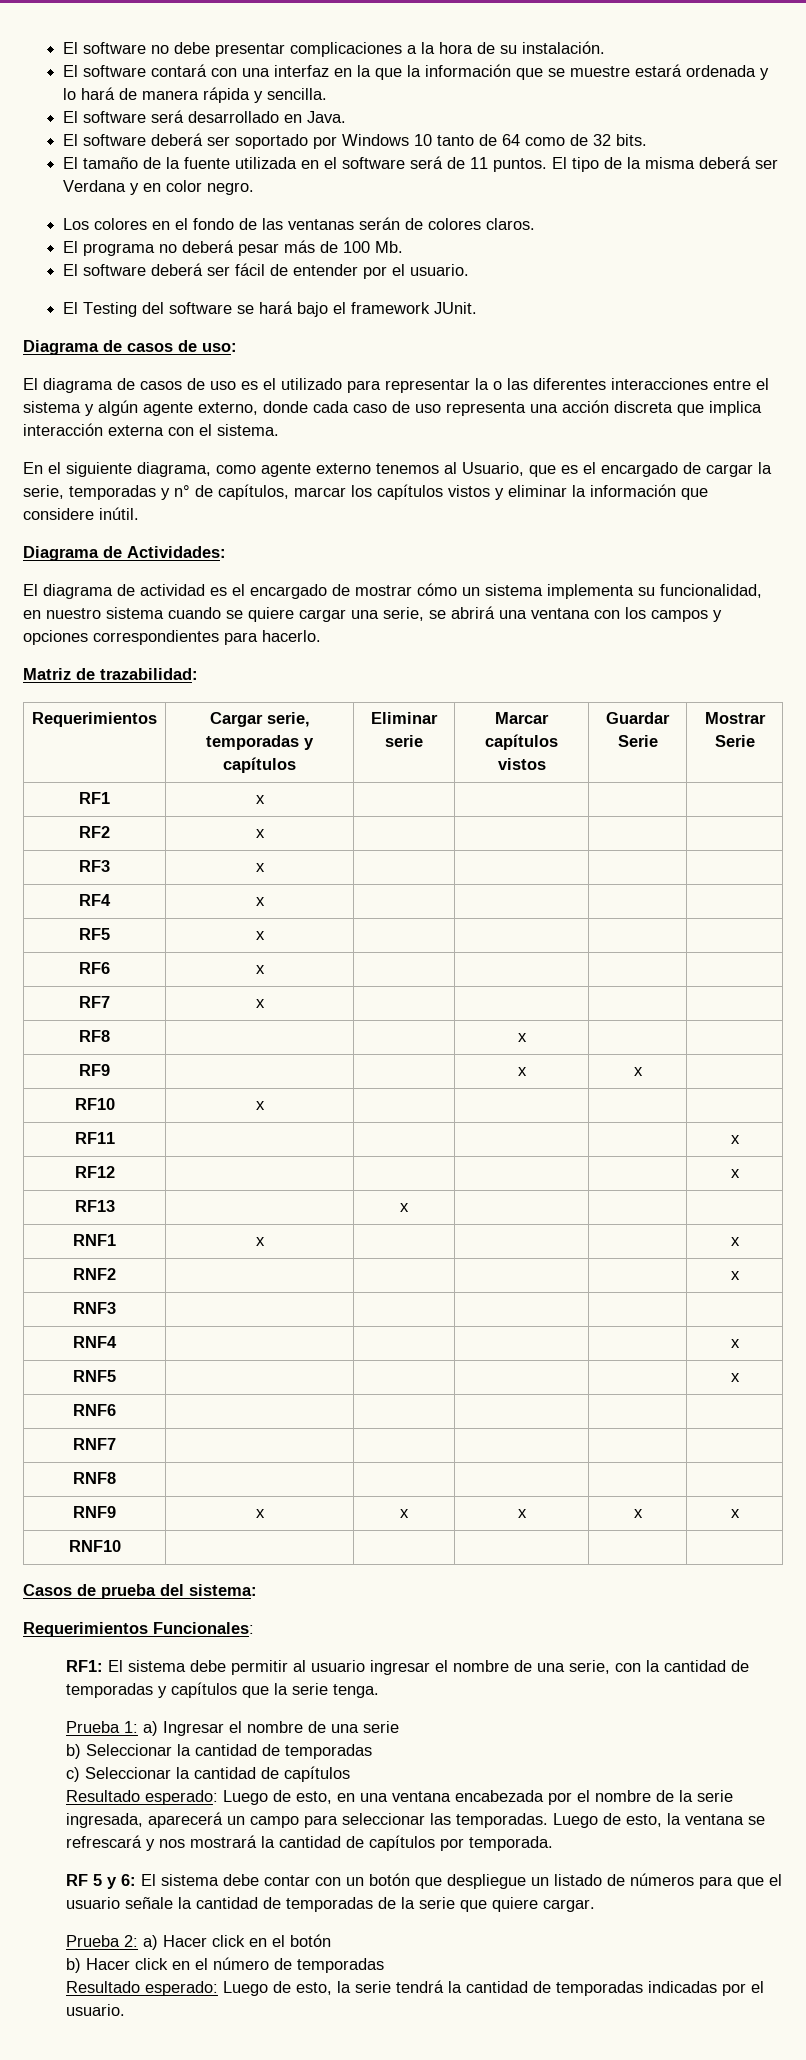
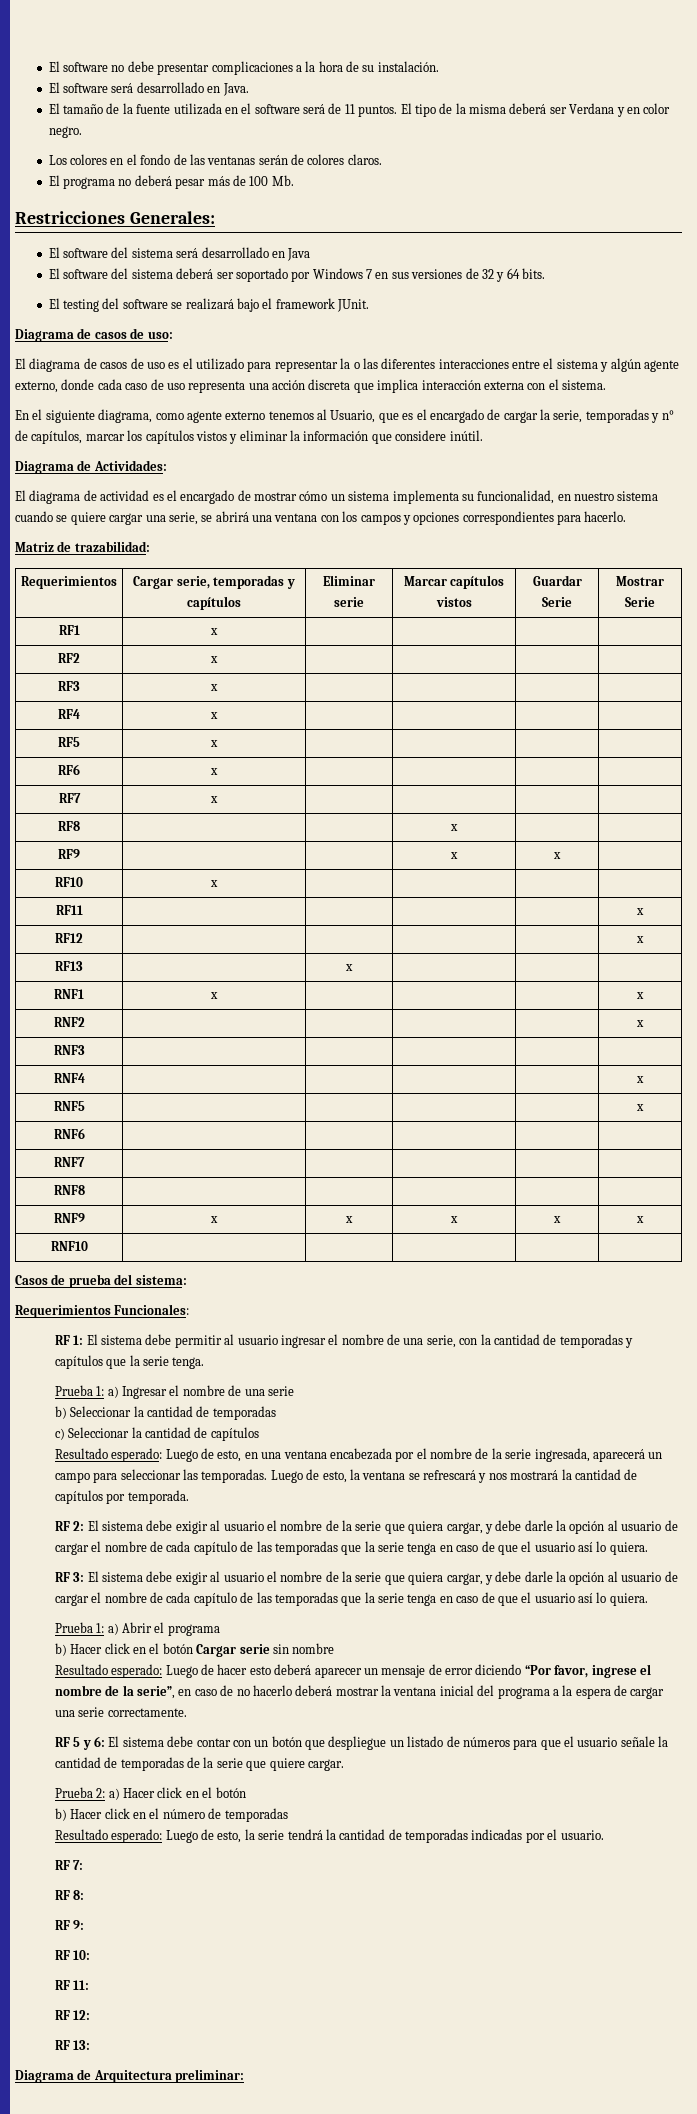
- El software contará con una interfaz en la que la información que se muestre estará ordenada y lo hará de manera rápida y sencilla.
- El software deberá ser soportado por Windows 10 tanto de 64 como de 32 bits.
- El software deberá ser fácil de entender por el usuario.
- El Testing del software se hará bajo el framework JUnit.
+ Restricciones Generales:
+ El software del sistema será desarrollado en Java
+ El software del sistema deberá ser soportado por Windows 7 en sus versiones de 32 y 64 bits.
+ El testing del software se realizará bajo el framework JUnit.
- RF1: El sistema debe permitir al usuario ingresar el nombre de una serie, con la cantidad de temporadas y capítulos que la serie tenga.
+ RF 1: El sistema debe permitir al usuario ingresar el nombre de una serie, con la cantidad de temporadas y capítulos que la serie tenga.
+ RF 2: El sistema debe exigir al usuario el nombre de la serie que quiera cargar, y debe darle la opción al usuario de cargar el nombre de cada capítulo de las temporadas que la serie tenga en caso de que el usuario así lo quiera.
+ RF 3: El sistema debe exigir al usuario el nombre de la serie que quiera cargar, y debe darle la opción al usuario de cargar el nombre de cada capítulo de las temporadas que la serie tenga en caso de que el usuario así lo quiera.
+ Prueba 1: a) Abrir el programa
+ b) Hacer click en el botón Cargar serie sin nombre
+ Resultado esperado: Luego de hacer esto deberá aparecer un mensaje de error diciendo “Por favor, ingrese el nombre de la serie”, en caso de no hacerlo deberá mostrar la ventana inicial del programa a la espera de cargar una serie correctamente.
+ RF 7:
+ RF 8:
+ RF 9:
+ RF 10:
+ RF 11:
+ RF 12:
+ RF 13:
+ Diagrama de Arquitectura preliminar:

